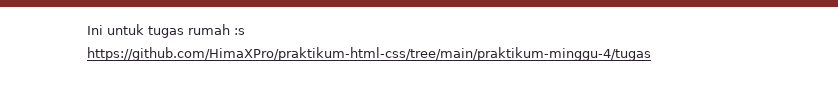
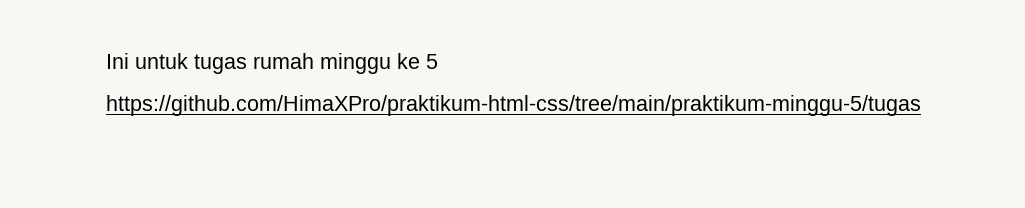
- Ini untuk tugas rumah :s
- https://github.com/HimaXPro/praktikum-html-css/tree/main/praktikum-minggu-4/tugas
+ Ini untuk tugas rumah minggu ke 5
+ https://github.com/HimaXPro/praktikum-html-css/tree/main/praktikum-minggu-5/tugas

